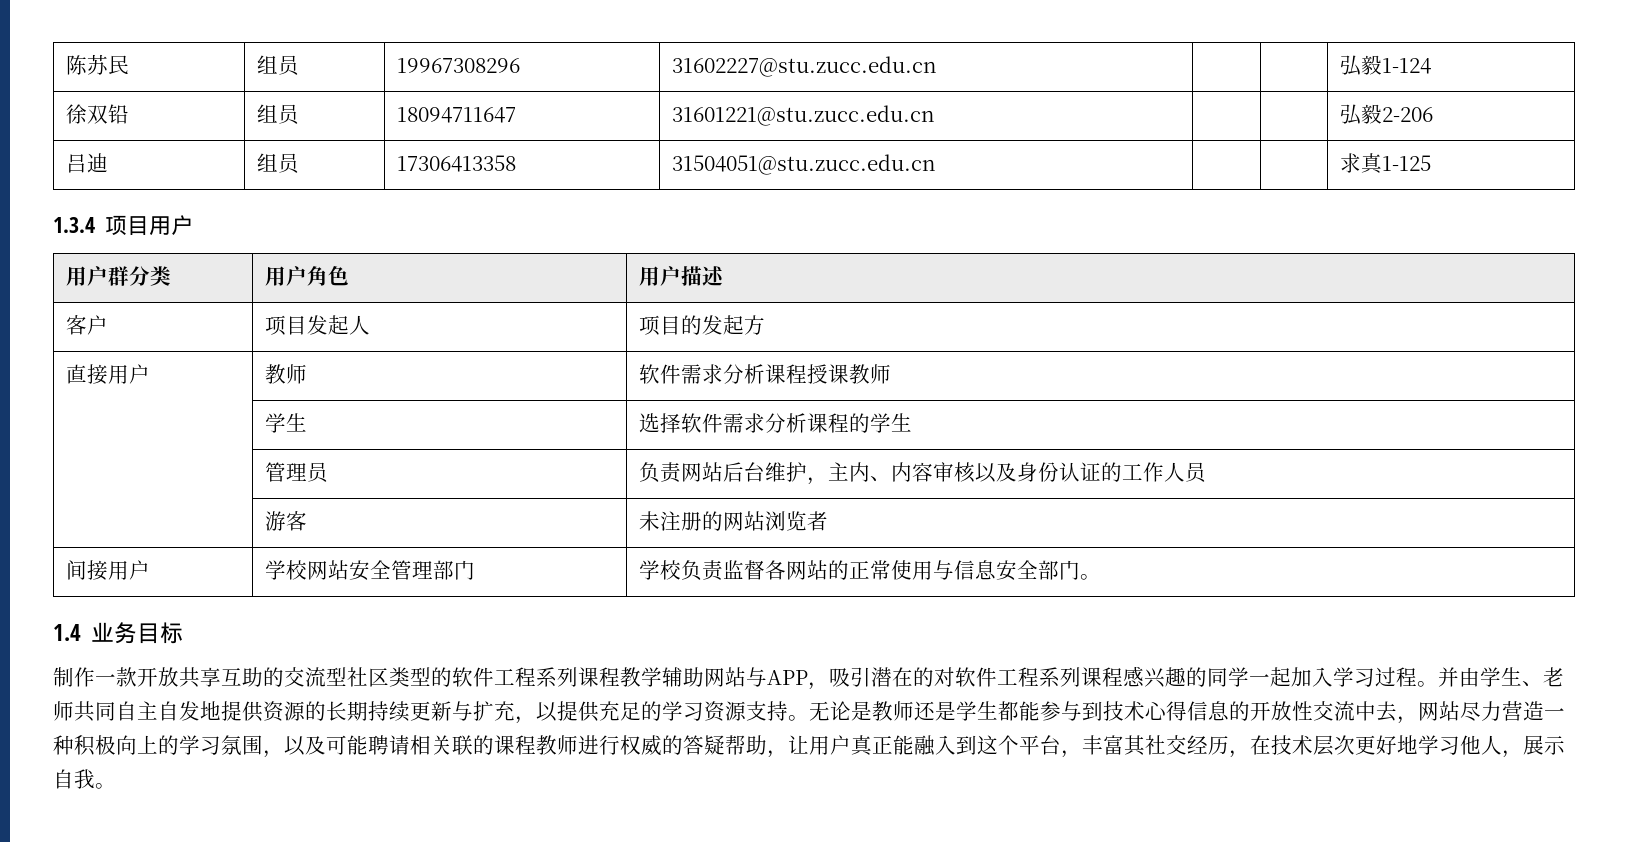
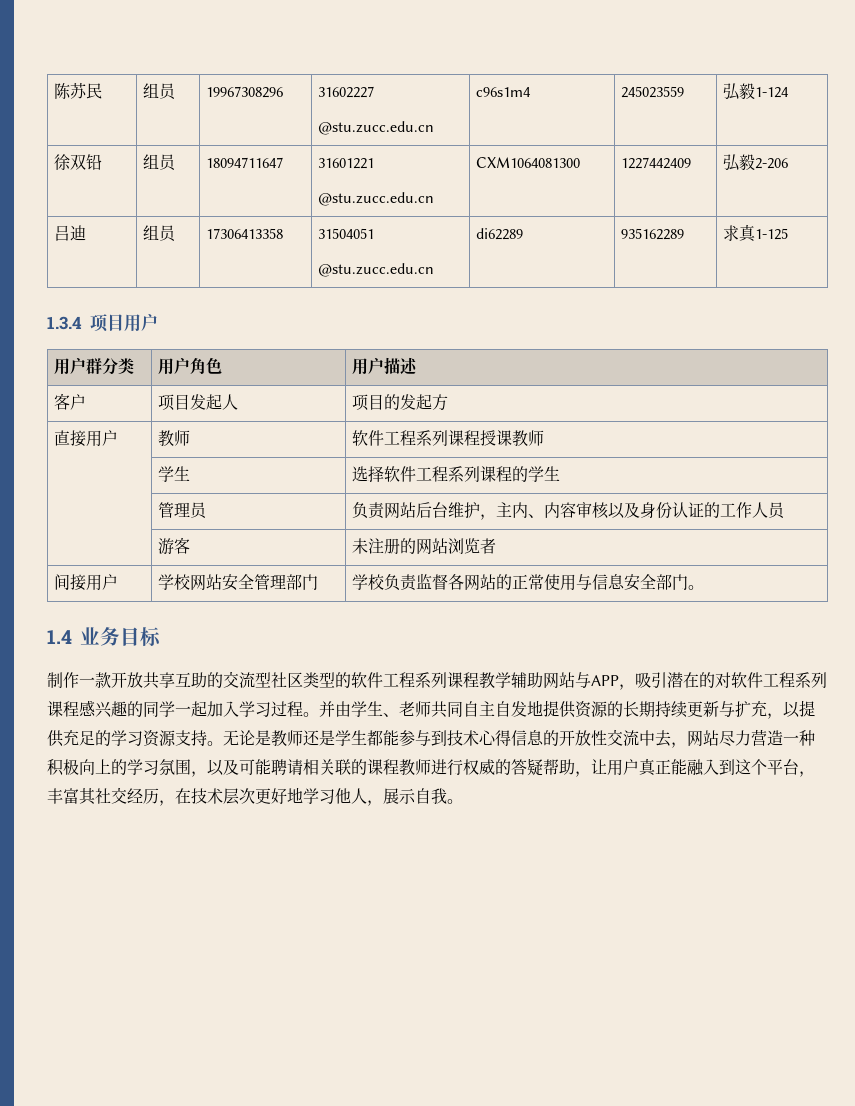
- 陈苏民 | 组员 | 19967308296 | 31602227@stu.zucc.edu.cn | | | 弘毅1-124
+ 陈苏民 | 组员 | 19967308296 | 31602227
+ @stu.zucc.edu.cn | c96s1m4 | 245023559 | 弘毅1-124
- 徐双铅 | 组员 | 18094711647 | 31601221@stu.zucc.edu.cn | | | 弘毅2-206
+ 徐双铅 | 组员 | 18094711647 | 31601221
+ @stu.zucc.edu.cn | CXM1064081300 | 1227442409 | 弘毅2-206
- 吕迪 | 组员 | 17306413358 | 31504051@stu.zucc.edu.cn | | | 求真1-125
+ 吕迪 | 组员 | 17306413358 | 31504051
+ @stu.zucc.edu.cn | di62289 | 935162289 | 求真1-125
- 直接用户 | 教师 | 软件需求分析课程授课教师
+ 直接用户 | 教师 | 软件工程系列课程授课教师
- | 学生 | 选择软件需求分析课程的学生
+ | 学生 | 选择软件工程系列课程的学生

